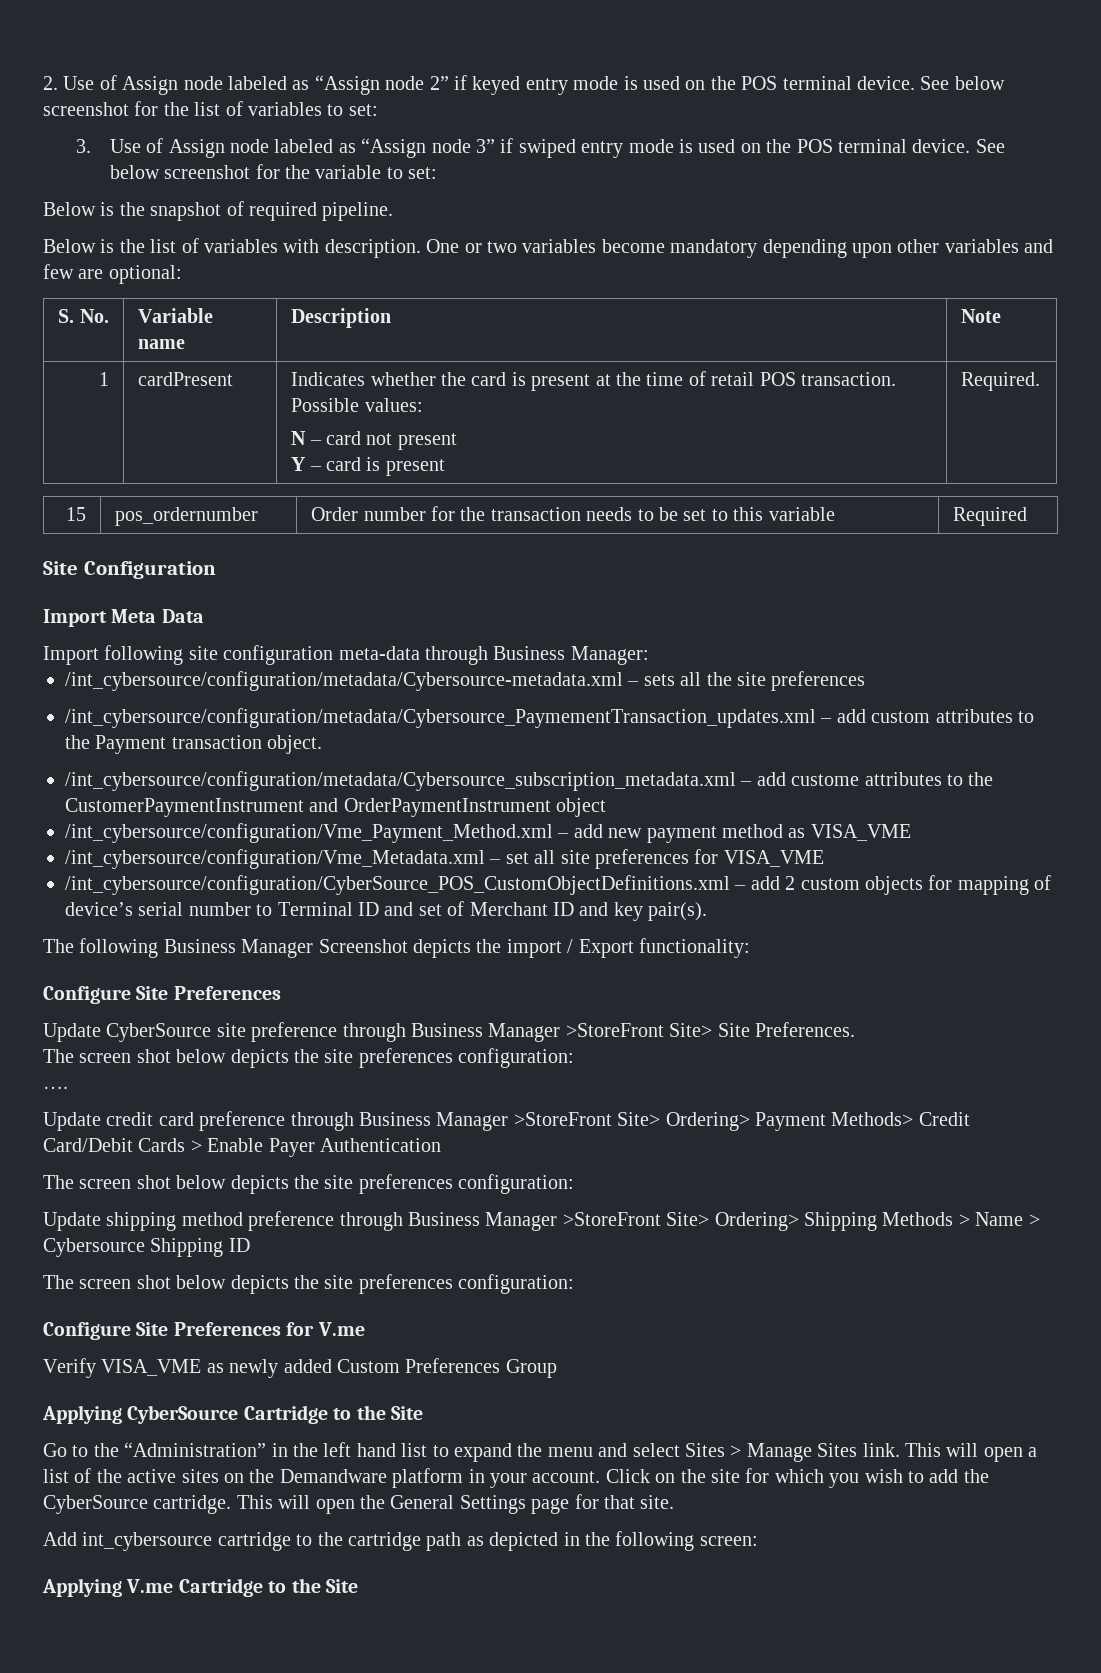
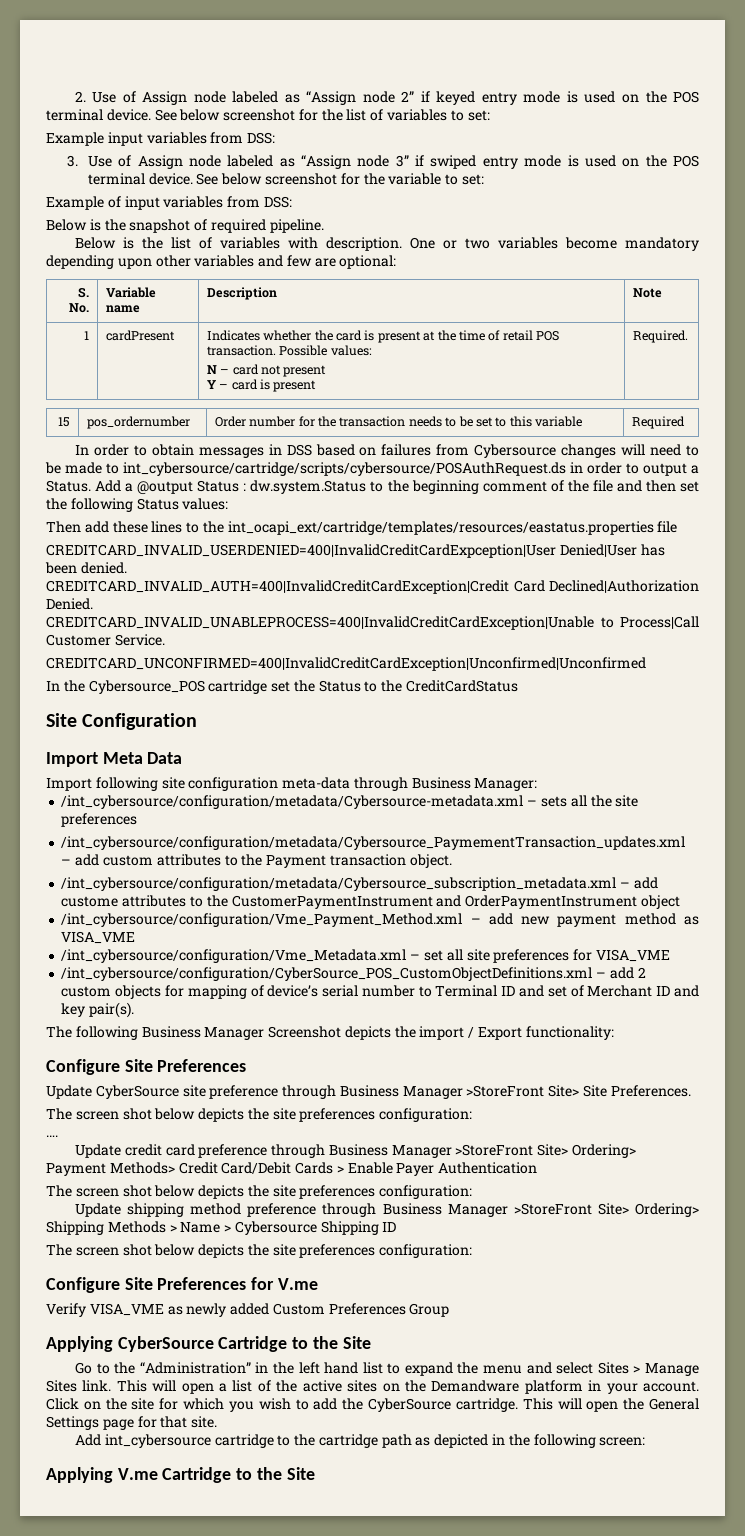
+ Example input variables from DSS:
+ Example of input variables from DSS:
+ In order to obtain messages in DSS based on failures from Cybersource changes will need to be made to int_cybersource/cartridge/scripts/cybersource/POSAuthRequest.ds in order to output a Status. Add a @output Status : dw.system.Status to the beginning comment of the file and then set the following Status values:
+ Then add these lines to the int_ocapi_ext/cartridge/templates/resources/eastatus.properties file
+ CREDITCARD_INVALID_USERDENIED=400|InvalidCreditCardExpception|User Denied|User has been denied.
+ CREDITCARD_INVALID_AUTH=400|InvalidCreditCardException|Credit Card Declined|Authorization Denied.
+ CREDITCARD_INVALID_UNABLEPROCESS=400|InvalidCreditCardException|Unable to Process|Call Customer Service.
+ CREDITCARD_UNCONFIRMED=400|InvalidCreditCardException|Unconfirmed|Unconfirmed
+ In the Cybersource_POS cartridge set the Status to the CreditCardStatus

